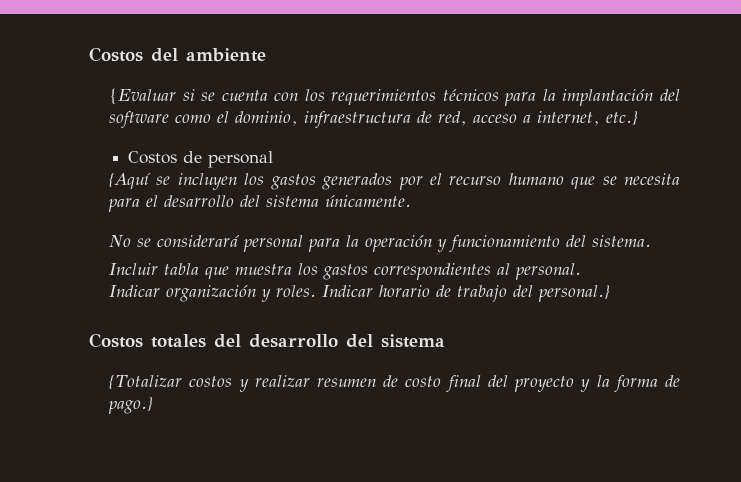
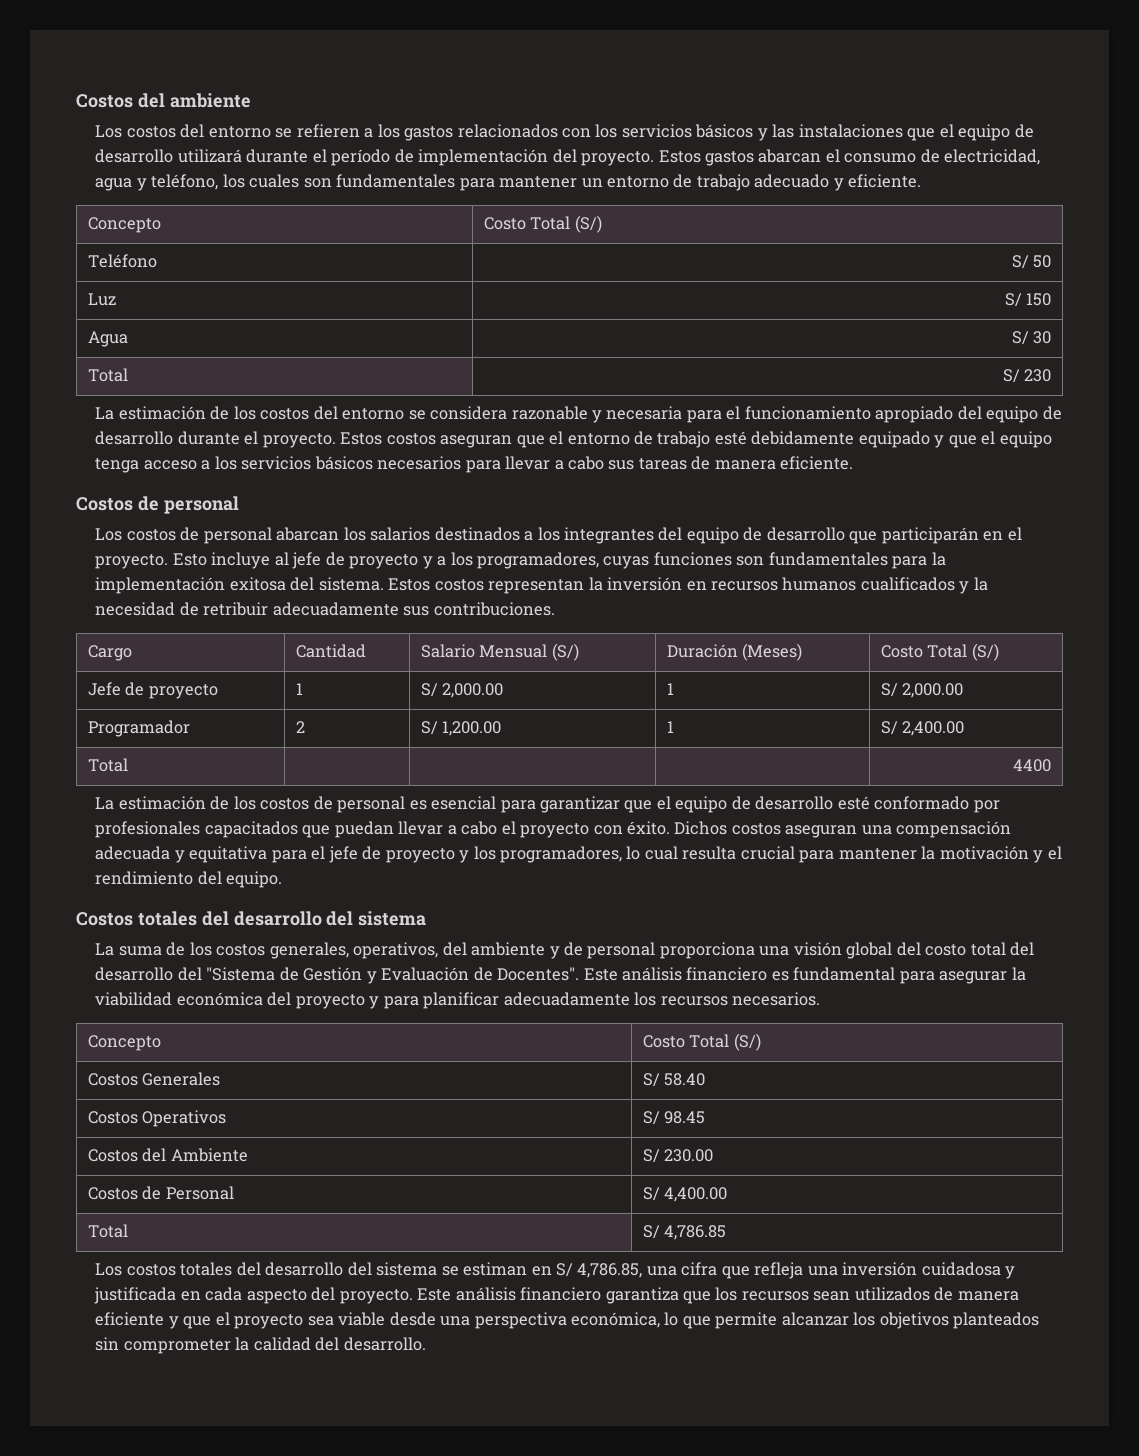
- {Evaluar si se cuenta con los requerimientos técnicos para la implantación del software como el dominio, infraestructura de red, acceso a internet, etc.}
+ Los costos del entorno se refieren a los gastos relacionados con los servicios básicos y las instalaciones que el equipo de desarrollo utilizará durante el período de implementación del proyecto. Estos gastos abarcan el consumo de electricidad, agua y teléfono, los cuales son fundamentales para mantener un entorno de trabajo adecuado y eficiente.
+ Concepto | Costo Total (S/)
+ Teléfono | S/ 50
+ Luz | S/ 150
+ Agua | S/ 30
+ Total | S/ 230
+ La estimación de los costos del entorno se considera razonable y necesaria para el funcionamiento apropiado del equipo de desarrollo durante el proyecto. Estos costos aseguran que el entorno de trabajo esté debidamente equipado y que el equipo tenga acceso a los servicios básicos necesarios para llevar a cabo sus tareas de manera eficiente.
  Costos de personal
- {Aquí se incluyen los gastos generados por el recurso humano que se necesita para el desarrollo del sistema únicamente.
- No se considerará personal para la operación y funcionamiento del sistema.
- Incluir tabla que muestra los gastos correspondientes al personal.
- Indicar organización y roles. Indicar horario de trabajo del personal.}
+ Los costos de personal abarcan los salarios destinados a los integrantes del equipo de desarrollo que participarán en el proyecto. Esto incluye al jefe de proyecto y a los programadores, cuyas funciones son fundamentales para la implementación exitosa del sistema. Estos costos representan la inversión en recursos humanos cualificados y la necesidad de retribuir adecuadamente sus contribuciones.
+ Cargo | Cantidad | Salario Mensual (S/) | Duración (Meses) | Costo Total (S/)
+ Jefe de proyecto | 1 | S/ 2,000.00 | 1 | S/ 2,000.00
+ Programador | 2 | S/ 1,200.00 | 1 | S/ 2,400.00
+ Total | | | | 4400
+ La estimación de los costos de personal es esencial para garantizar que el equipo de desarrollo esté conformado por profesionales capacitados que puedan llevar a cabo el proyecto con éxito. Dichos costos aseguran una compensación adecuada y equitativa para el jefe de proyecto y los programadores, lo cual resulta crucial para mantener la motivación y el rendimiento del equipo.
- {Totalizar costos y realizar resumen de costo final del proyecto y la forma de pago.}
+ La suma de los costos generales, operativos, del ambiente y de personal proporciona una visión global del costo total del desarrollo del "Sistema de Gestión y Evaluación de Docentes". Este análisis financiero es fundamental para asegurar la viabilidad económica del proyecto y para planificar adecuadamente los recursos necesarios.
+ Concepto | Costo Total (S/)
+ Costos Generales | S/ 58.40
+ Costos Operativos | S/ 98.45
+ Costos del Ambiente | S/ 230.00
+ Costos de Personal | S/ 4,400.00
+ Total | S/ 4,786.85
+ Los costos totales del desarrollo del sistema se estiman en S/ 4,786.85, una cifra que refleja una inversión cuidadosa y justificada en cada aspecto del proyecto. Este análisis financiero garantiza que los recursos sean utilizados de manera eficiente y que el proyecto sea viable desde una perspectiva económica, lo que permite alcanzar los objetivos planteados sin comprometer la calidad del desarrollo.

